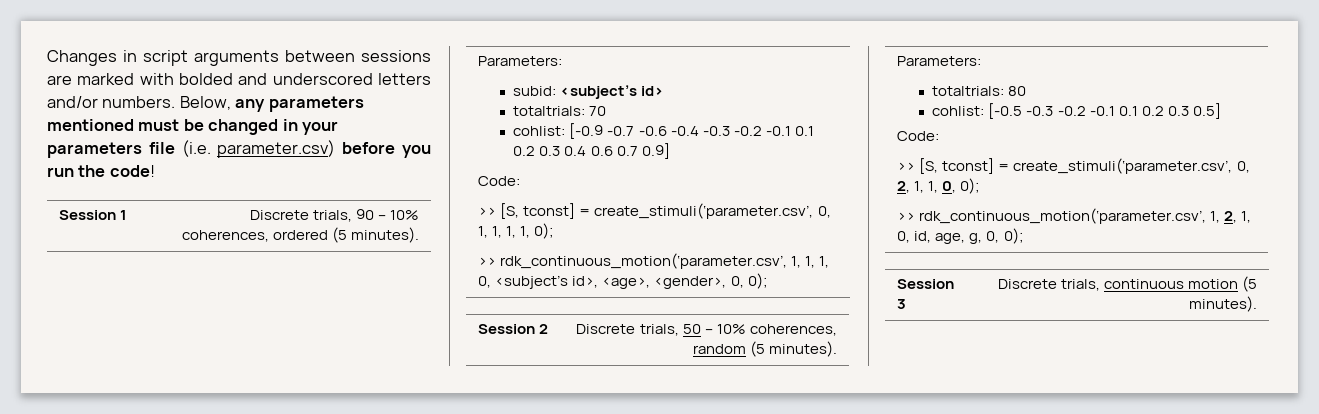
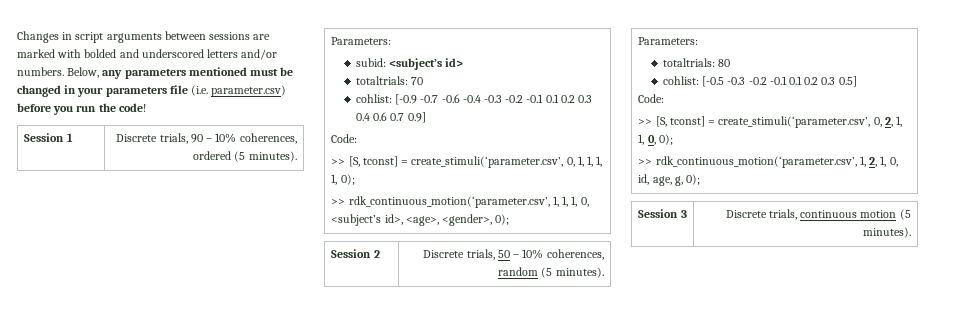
- >> rdk_continuous_motion(‘parameter.csv’, 1, 1, 1, 0, <subject’s id>, <age>, <gender>, 0, 0);
+ >> rdk_continuous_motion(‘parameter.csv’, 1, 1, 1, 0, <subject’s id>, <age>, <gender>, 0);
  Session 2 | Discrete trials, 50 – 10% coherences, random (5 minutes).
  Parameters:
  totaltrials: 80
  cohlist: [-0.5 -0.3 -0.2 -0.1 0.1 0.2 0.3 0.5]
  Code:
  >> [S, tconst] = create_stimuli(‘parameter.csv’, 0, 2, 1, 1, 0, 0);
- >> rdk_continuous_motion(‘parameter.csv’, 1, 2, 1, 0, id, age, g, 0, 0);
+ >> rdk_continuous_motion(‘parameter.csv’, 1, 2, 1, 0, id, age, g, 0);

